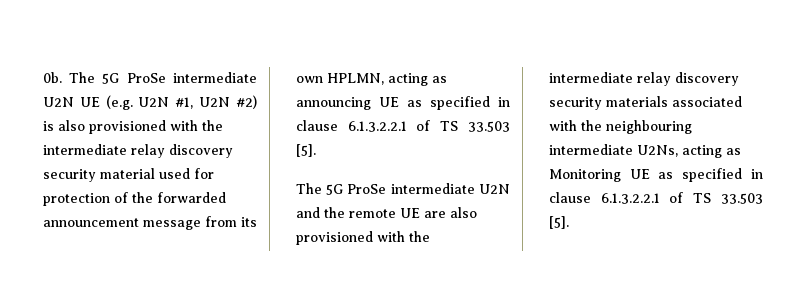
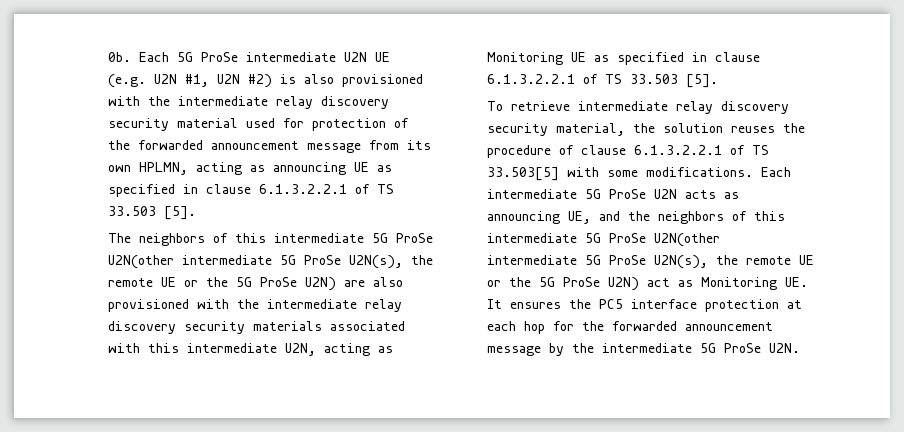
- The 5G ProSe intermediate U2N UE (e.g. U2N #1, U2N #2) is also provisioned with the intermediate relay discovery security material used for protection of the forwarded announcement message from its own HPLMN, acting as announcing UE as specified in clause 6.1.3.2.2.1 of TS 33.503 [5].
+ Each 5G ProSe intermediate U2N UE (e.g. U2N #1, U2N #2) is also provisioned with the intermediate relay discovery security material used for protection of the forwarded announcement message from its own HPLMN, acting as announcing UE as specified in clause 6.1.3.2.2.1 of TS 33.503 [5].
- The 5G ProSe intermediate U2N and the remote UE are also provisioned with the intermediate relay discovery security materials associated with the neighbouring intermediate U2Ns, acting as Monitoring UE as specified in clause 6.1.3.2.2.1 of TS 33.503 [5].
+ The neighbors of this intermediate 5G ProSe U2N(other intermediate 5G ProSe U2N(s), the remote UE or the 5G ProSe U2N) are also provisioned with the intermediate relay discovery security materials associated with this intermediate U2N, acting as Monitoring UE as specified in clause 6.1.3.2.2.1 of TS 33.503 [5].
+ To retrieve intermediate relay discovery security material, the solution reuses the procedure of clause 6.1.3.2.2.1 of TS 33.503[5] with some modifications. Each intermediate 5G ProSe U2N acts as announcing UE, and the neighbors of this intermediate 5G ProSe U2N(other intermediate 5G ProSe U2N(s), the remote UE or the 5G ProSe U2N) act as Monitoring UE. It ensures the PC5 interface protection at each hop for the forwarded announcement message by the intermediate 5G ProSe U2N.

